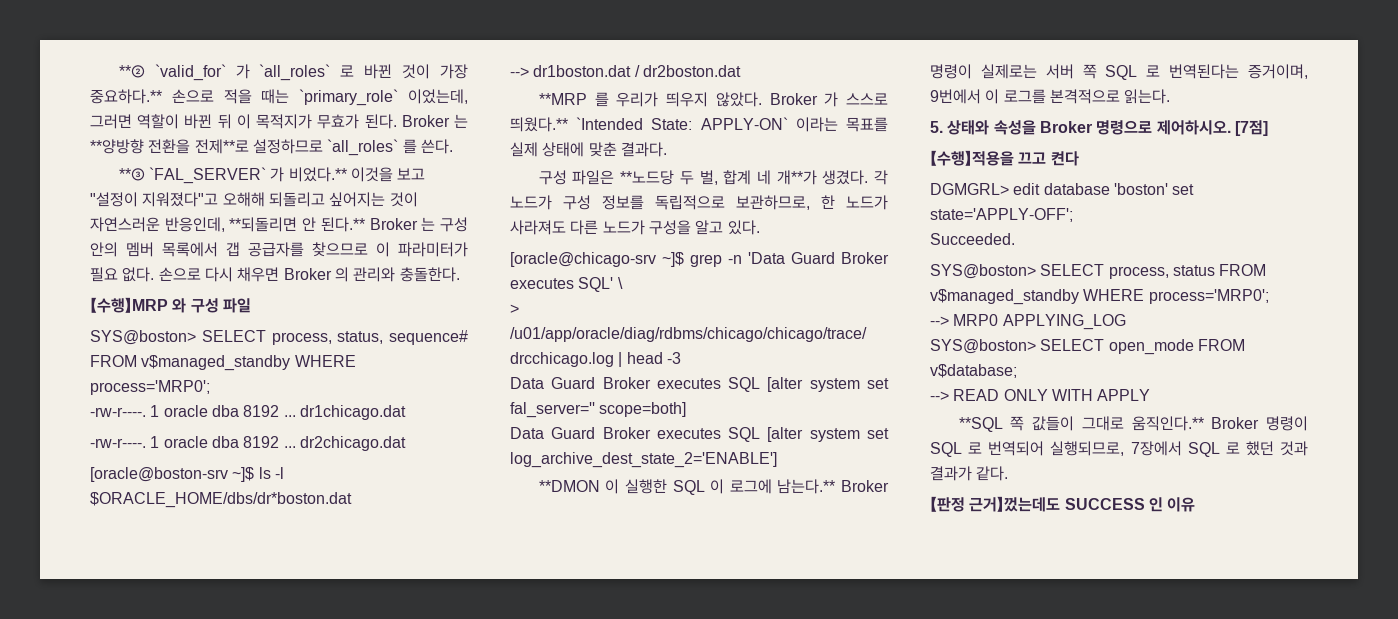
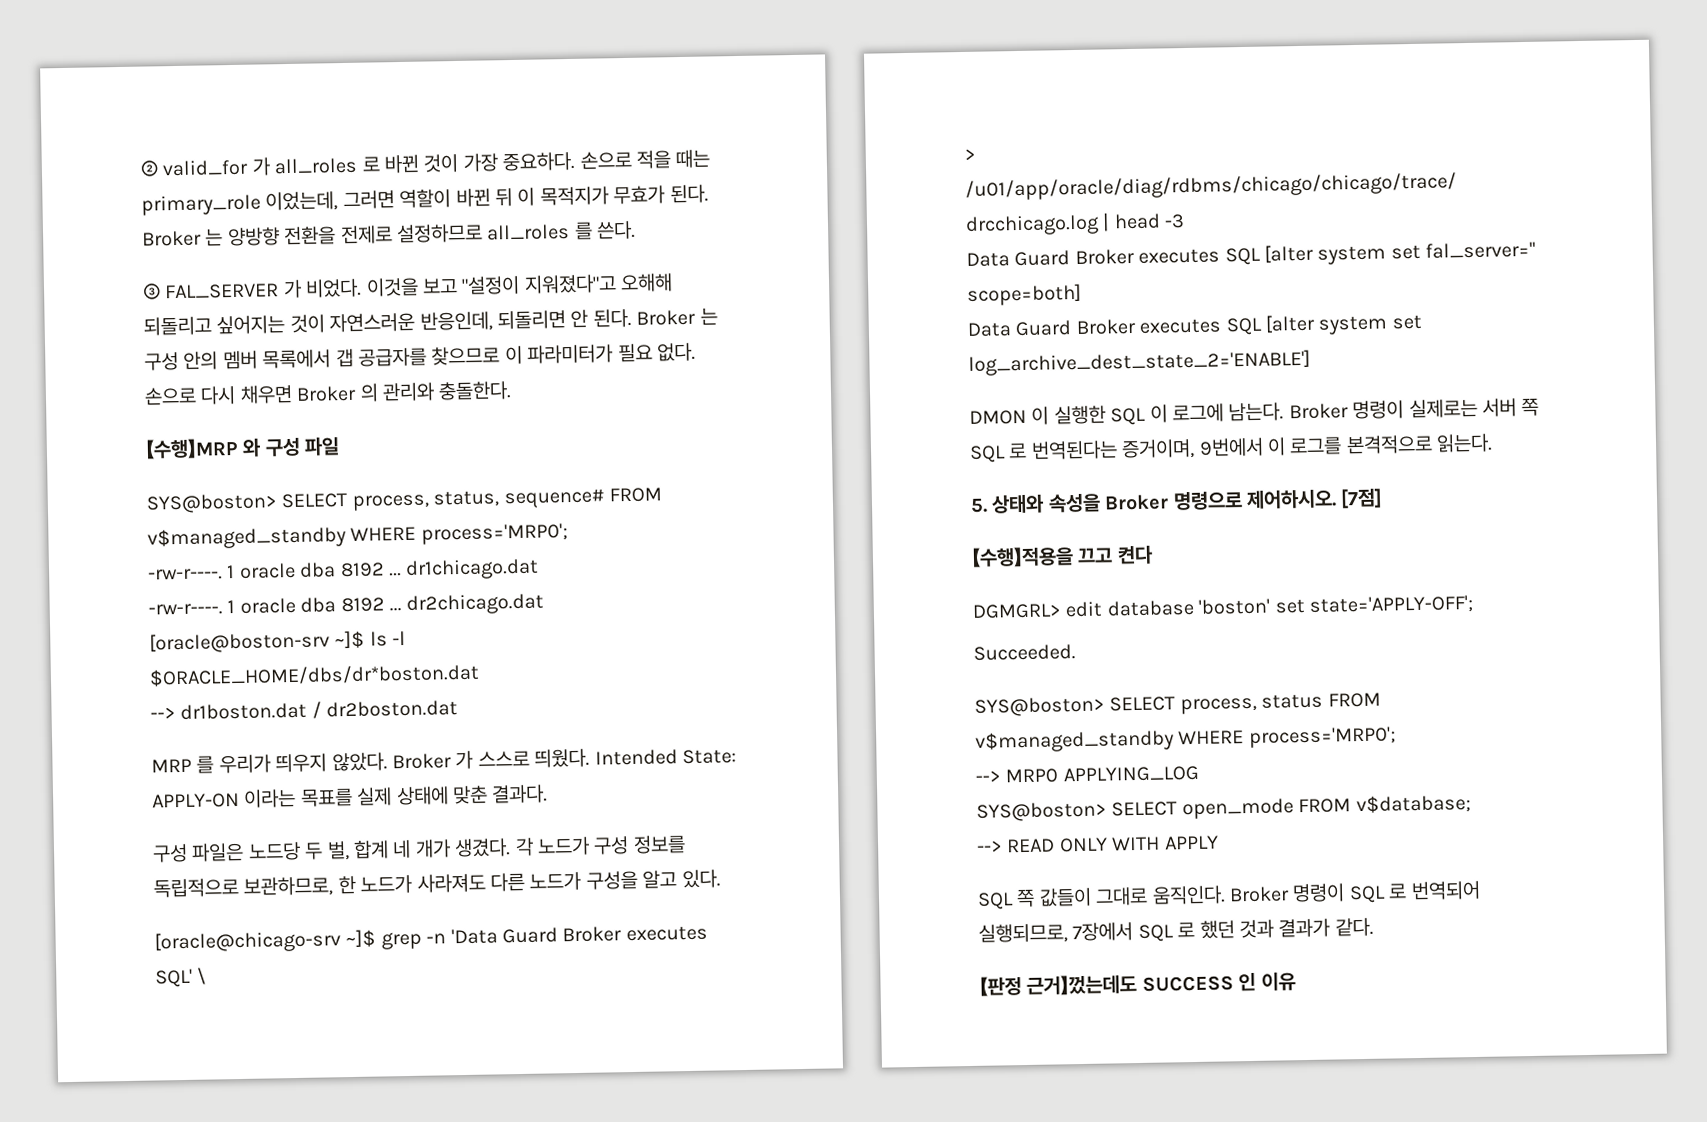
- **② `valid_for` 가 `all_roles` 로 바뀐 것이 가장 중요하다.** 손으로 적을 때는 `primary_role` 이었는데, 그러면 역할이 바뀐 뒤 이 목적지가 무효가 된다.
+ ② valid_for 가 all_roles 로 바뀐 것이 가장 중요하다. 손으로 적을 때는 primary_role 이었는데, 그러면 역할이 바뀐 뒤 이 목적지가 무효가 된다.
- Broker 는 **양방향 전환을 전제**로 설정하므로 `all_roles` 를 쓴다.
- **③ `FAL_SERVER` 가 비었다.** 이것을 보고 "설정이 지워졌다"고 오해해 되돌리고 싶어지는 것이 자연스러운 반응인데, **되돌리면 안 된다.** Broker 는 구성 안의 멤버 목록에서 갭 공급자를 찾으므로 이 파라미터가 필요 없다.
+ Broker 는 양방향 전환을 전제로 설정하므로 all_roles 를 쓴다.
+ ③ FAL_SERVER 가 비었다. 이것을 보고 "설정이 지워졌다"고 오해해 되돌리고 싶어지는 것이 자연스러운 반응인데, 되돌리면 안 된다. Broker 는 구성 안의 멤버 목록에서 갭 공급자를 찾으므로 이 파라미터가 필요 없다.
- **MRP 를 우리가 띄우지 않았다.
+ MRP 를 우리가 띄우지 않았다.
- Broker 가 스스로 띄웠다.** `Intended State: APPLY-ON` 이라는 목표를 실제 상태에 맞춘 결과다.
+ Broker 가 스스로 띄웠다. Intended State: APPLY-ON 이라는 목표를 실제 상태에 맞춘 결과다.
- 구성 파일은 **노드당 두 벌, 합계 네 개**가 생겼다.
+ 구성 파일은 노드당 두 벌, 합계 네 개가 생겼다.
- **DMON 이 실행한 SQL 이 로그에 남는다.** Broker 명령이 실제로는 서버 쪽 SQL 로 번역된다는 증거이며, 9번에서 이 로그를 본격적으로 읽는다.
+ DMON 이 실행한 SQL 이 로그에 남는다. Broker 명령이 실제로는 서버 쪽 SQL 로 번역된다는 증거이며, 9번에서 이 로그를 본격적으로 읽는다.
- **SQL 쪽 값들이 그대로 움직인다.** Broker 명령이 SQL 로 번역되어 실행되므로, 7장에서 SQL 로 했던 것과 결과가 같다.
+ SQL 쪽 값들이 그대로 움직인다. Broker 명령이 SQL 로 번역되어 실행되므로, 7장에서 SQL 로 했던 것과 결과가 같다.

